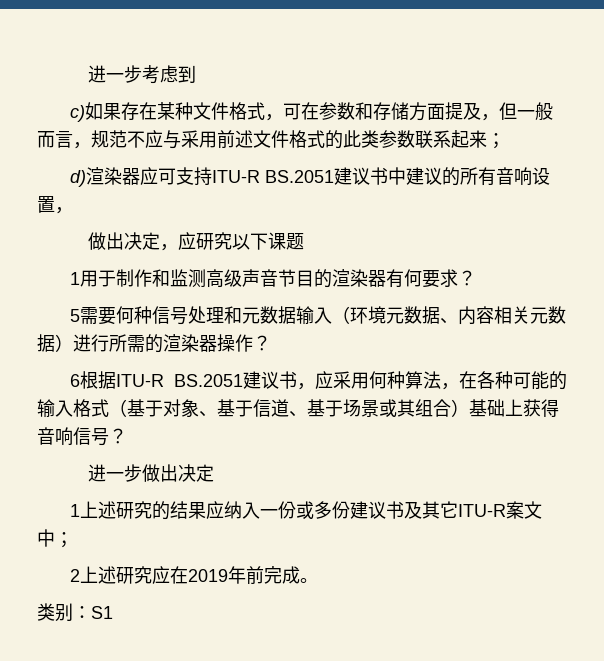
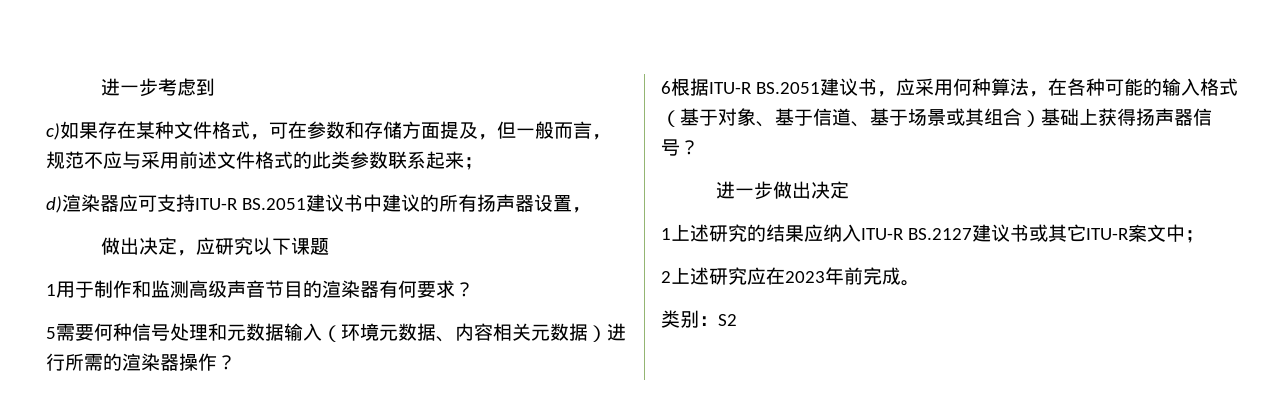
- d)渲染器应可支持ITU-R BS.2051建议书中建议的所有音响设置，
+ d)渲染器应可支持ITU-R BS.2051建议书中建议的所有扬声器设置，
- 6根据ITU-R BS.2051建议书，应采用何种算法，在各种可能的输入格式（基于对象、基于信道、基于场景或其组合）基础上获得音响信号？
+ 6根据ITU-R BS.2051建议书，应采用何种算法，在各种可能的输入格式（基于对象、基于信道、基于场景或其组合）基础上获得扬声器信号？
- 1上述研究的结果应纳入一份或多份建议书及其它ITU-R案文中；
+ 1上述研究的结果应纳入ITU-R BS.2127建议书或其它ITU-R案文中；
- 2上述研究应在2019年前完成。
+ 2上述研究应在2023年前完成。
- 类别：S1
+ 类别：S2

